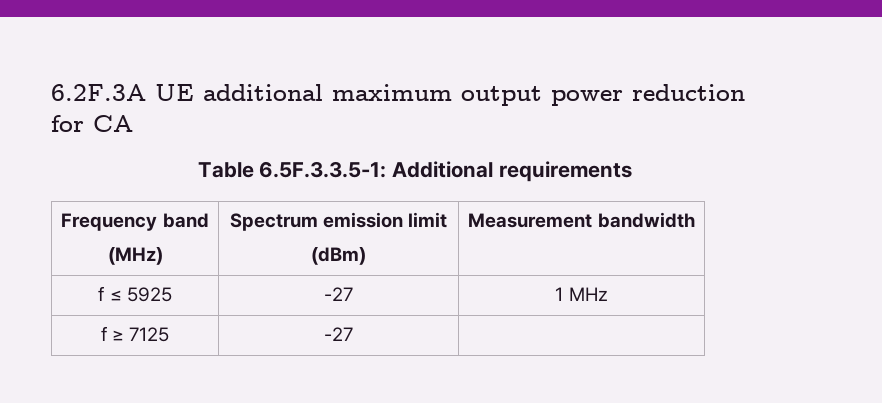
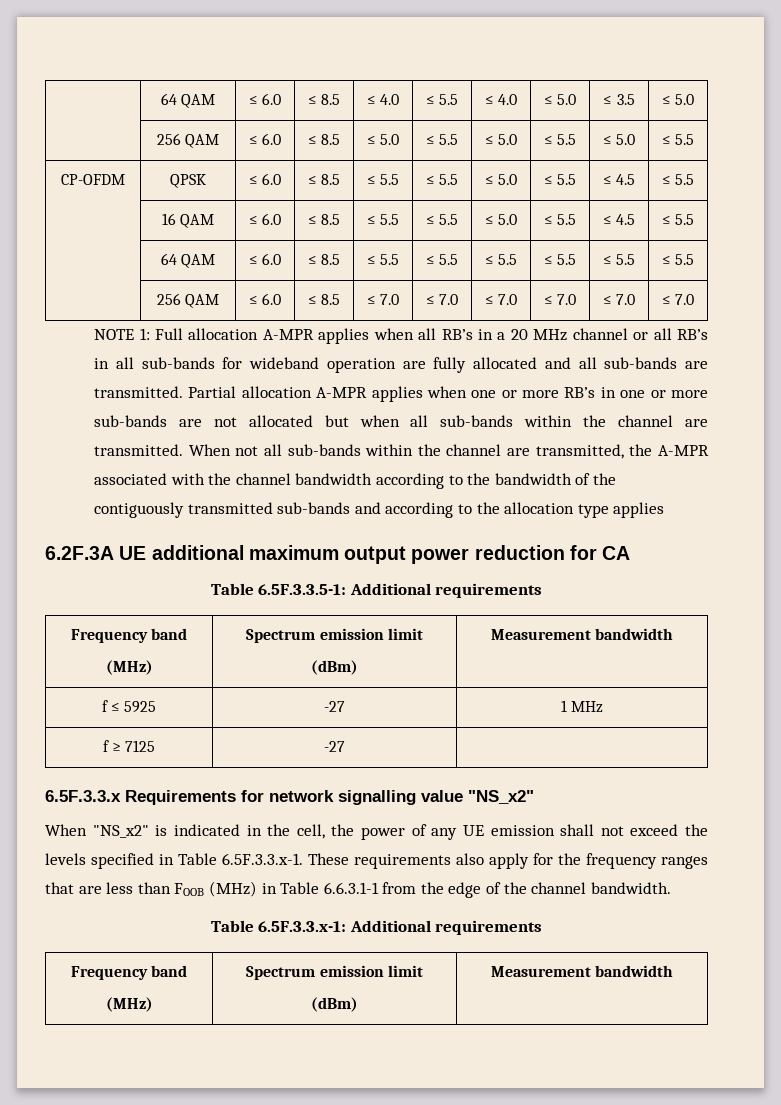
+ | 64 QAM | ≤ 6.0 | ≤ 8.5 | ≤ 4.0 | ≤ 5.5 | ≤ 4.0 | ≤ 5.0 | ≤ 3.5 | ≤ 5.0
+ | 256 QAM | ≤ 6.0 | ≤ 8.5 | ≤ 5.0 | ≤ 5.5 | ≤ 5.0 | ≤ 5.5 | ≤ 5.0 | ≤ 5.5
+ CP-OFDM | QPSK | ≤ 6.0 | ≤ 8.5 | ≤ 5.5 | ≤ 5.5 | ≤ 5.0 | ≤ 5.5 | ≤ 4.5 | ≤ 5.5
+ | 16 QAM | ≤ 6.0 | ≤ 8.5 | ≤ 5.5 | ≤ 5.5 | ≤ 5.0 | ≤ 5.5 | ≤ 4.5 | ≤ 5.5
+ | 64 QAM | ≤ 6.0 | ≤ 8.5 | ≤ 5.5 | ≤ 5.5 | ≤ 5.5 | ≤ 5.5 | ≤ 5.5 | ≤ 5.5
+ | 256 QAM | ≤ 6.0 | ≤ 8.5 | ≤ 7.0 | ≤ 7.0 | ≤ 7.0 | ≤ 7.0 | ≤ 7.0 | ≤ 7.0
+ NOTE 1: Full allocation A-MPR applies when all RB’s in a 20 MHz channel or all RB’s in all sub-bands for wideband operation are fully allocated and all sub-bands are transmitted. Partial allocation A-MPR applies when one or more RB’s in one or more sub-bands are not allocated but when all sub-bands within the channel are transmitted. When not all sub-bands within the channel are transmitted, the A-MPR associated with the channel bandwidth according to the bandwidth of the contiguously transmitted sub-bands and according to the allocation type applies
+ 6.5F.3.3.x Requirements for network signalling value "NS_x2"
+ When "NS_x2" is indicated in the cell, the power of any UE emission shall not exceed the levels specified in Table 6.5F.3.3.x-1. These requirements also apply for the frequency ranges that are less than FOOB (MHz) in Table 6.6.3.1-1 from the edge of the channel bandwidth.
+ Table 6.5F.3.3.x-1: Additional requirements
+ Frequency band
+ (MHz) | Spectrum emission limit
+ (dBm) | Measurement bandwidth

